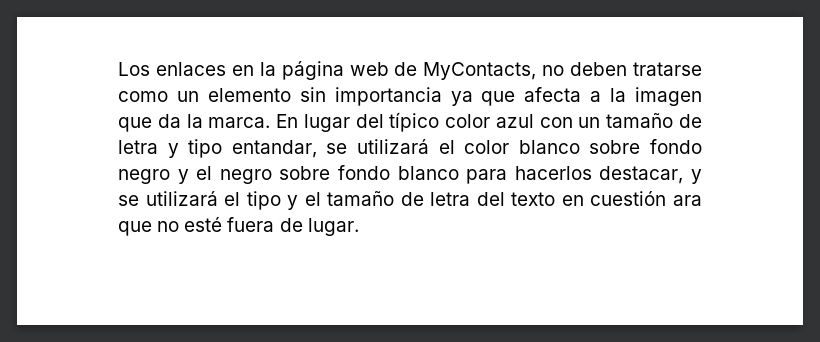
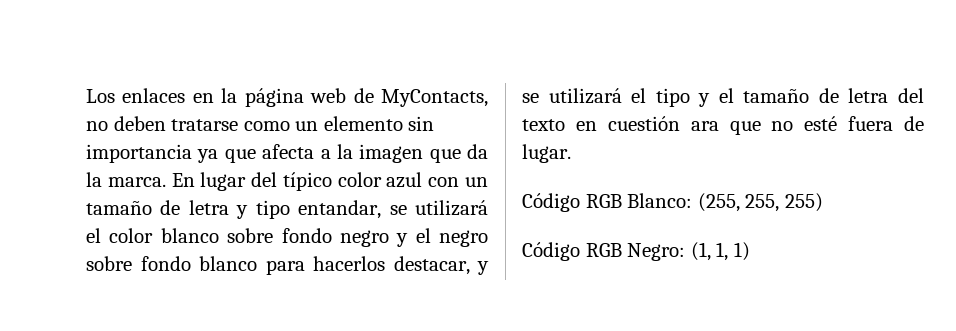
+ Código RGB Blanco: (255, 255, 255)
+ Código RGB Negro: (1, 1, 1)

